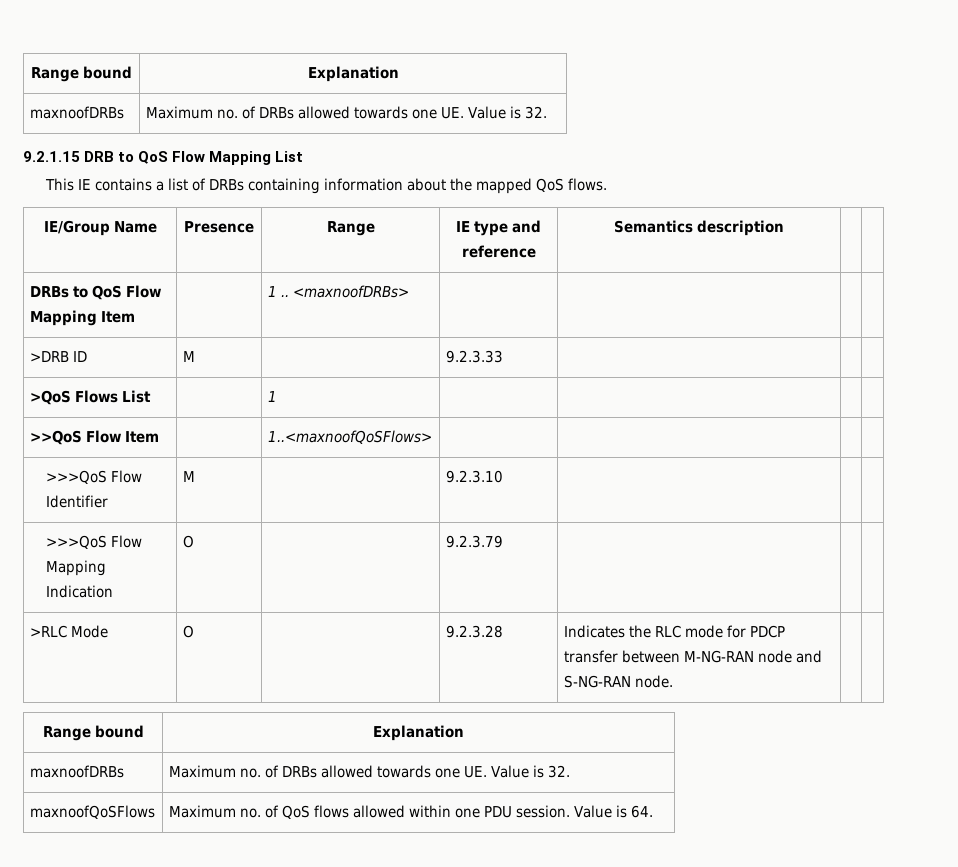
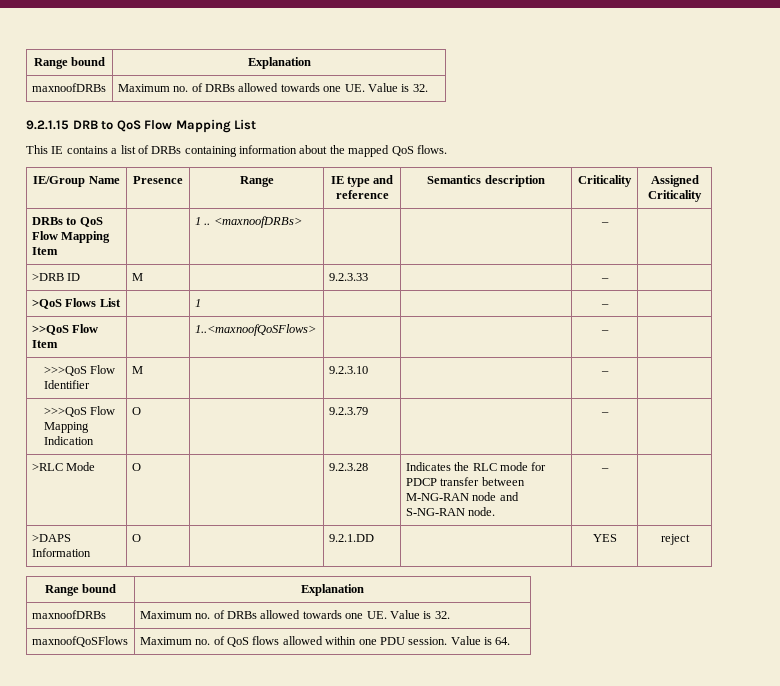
- IE/Group Name | Presence | Range | IE type and reference | Semantics description | |
+ IE/Group Name | Presence | Range | IE type and reference | Semantics description | Criticality | Assigned Criticality
- DRBs to QoS Flow Mapping Item | | 1 .. <maxnoofDRBs> | | | |
+ DRBs to QoS Flow Mapping Item | | 1 .. <maxnoofDRBs> | | | – |
- >DRB ID | M | | 9.2.3.33 | | |
+ >DRB ID | M | | 9.2.3.33 | | – |
- >QoS Flows List | | 1 | | | |
+ >QoS Flows List | | 1 | | | – |
- >>QoS Flow Item | | 1..<maxnoofQoSFlows> | | | |
+ >>QoS Flow Item | | 1..<maxnoofQoSFlows> | | | – |
- >>>QoS Flow Identifier | M | | 9.2.3.10 | | |
+ >>>QoS Flow Identifier | M | | 9.2.3.10 | | – |
- >>>QoS Flow Mapping Indication | O | | 9.2.3.79 | | |
+ >>>QoS Flow Mapping Indication | O | | 9.2.3.79 | | – |
- >RLC Mode | O | | 9.2.3.28 | Indicates the RLC mode for PDCP transfer between M-NG-RAN node and S-NG-RAN node. | |
+ >RLC Mode | O | | 9.2.3.28 | Indicates the RLC mode for PDCP transfer between M-NG-RAN node and S-NG-RAN node. | – |
+ >DAPS Information | O | | 9.2.1.DD | | YES | reject

